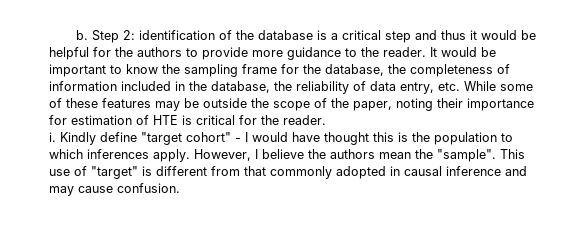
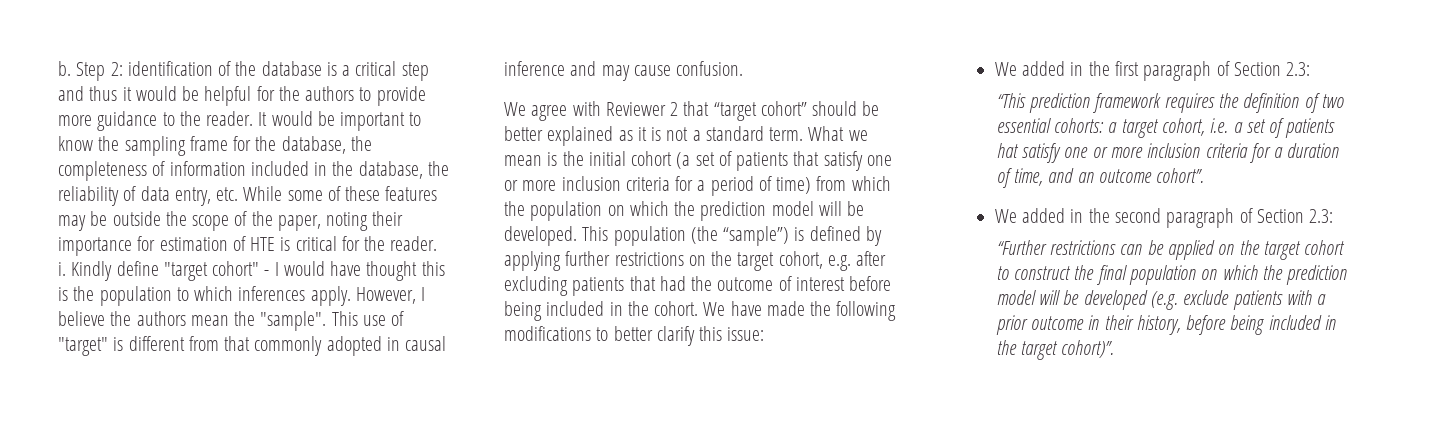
+ We agree with Reviewer 2 that “target cohort” should be better explained as it is not a standard term. What we mean is the initial cohort (a set of patients that satisfy one or more inclusion criteria for a period of time) from which the population on which the prediction model will be developed. This population (the “sample”) is defined by applying further restrictions on the target cohort, e.g. after excluding patients that had the outcome of interest before being included in the cohort. We have made the following modifications to better clarify this issue:
+ We added in the first paragraph of Section 2.3:
+ “This prediction framework requires the definition of two essential cohorts: a target cohort, i.e. a set of patients hat satisfy one or more inclusion criteria for a duration of time, and an outcome cohort”.
+ We added in the second paragraph of Section 2.3:
+ “Further restrictions can be applied on the target cohort to construct the final population on which the prediction model will be developed (e.g. exclude patients with a prior outcome in their history, before being included in the target cohort)”.

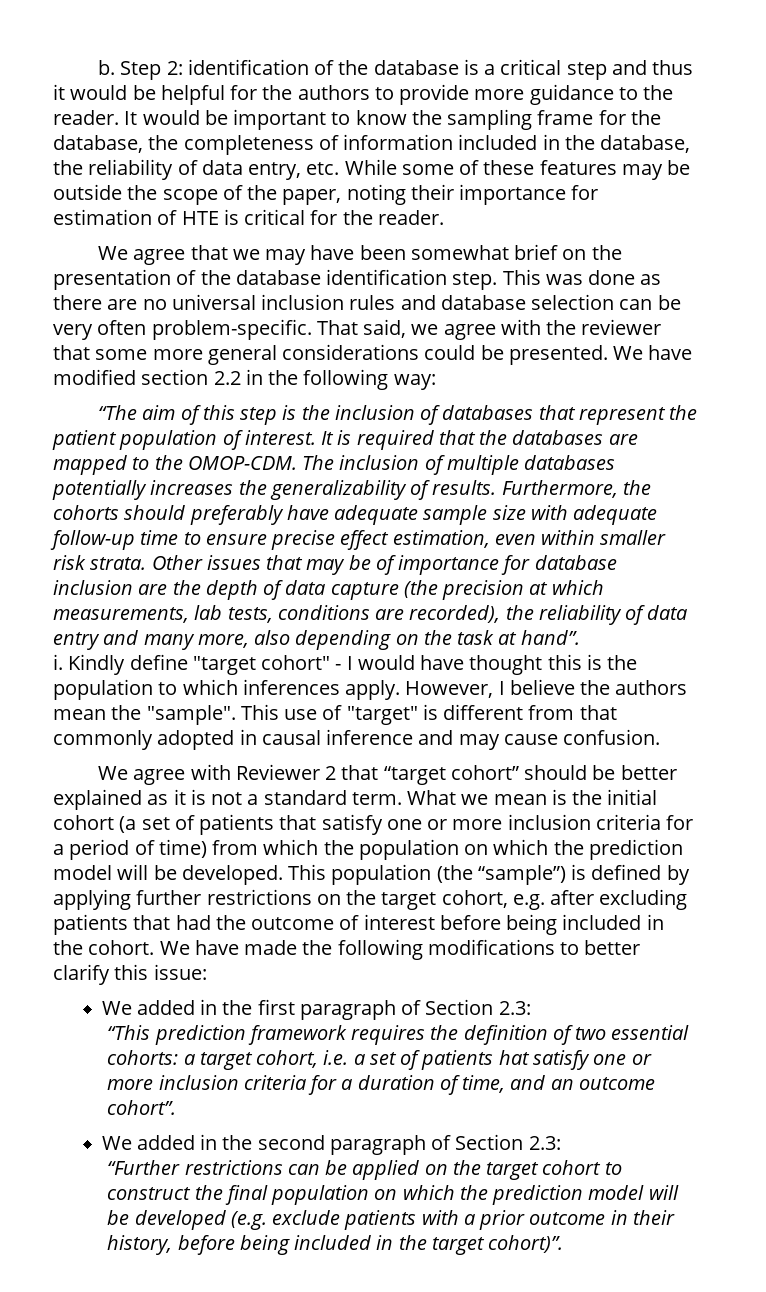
+ We agree that we may have been somewhat brief on the presentation of the database identification step. This was done as there are no universal inclusion rules and database selection can be very often problem-specific. That said, we agree with the reviewer that some more general considerations could be presented. We have modified section 2.2 in the following way:
+ “The aim of this step is the inclusion of databases that represent the patient population of interest. It is required that the databases are mapped to the OMOP-CDM. The inclusion of multiple databases potentially increases the generalizability of results. Furthermore, the cohorts should preferably have adequate sample size with adequate follow-up time to ensure precise effect estimation, even within smaller risk strata. Other issues that may be of importance for database inclusion are the depth of data capture (the precision at which measurements, lab tests, conditions are recorded), the reliability of data entry and many more, also depending on the task at hand”.

